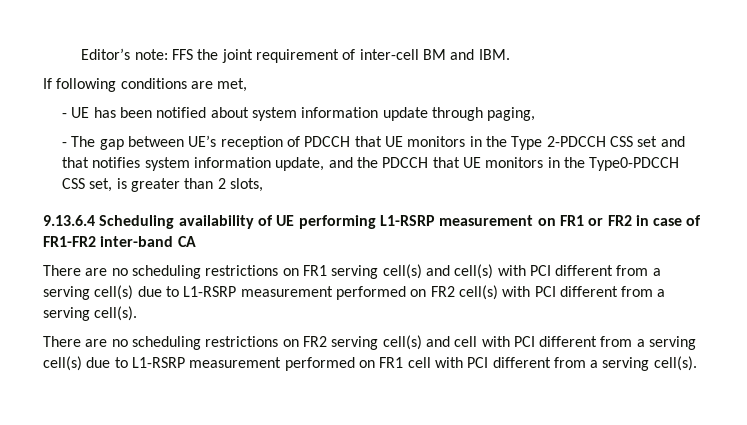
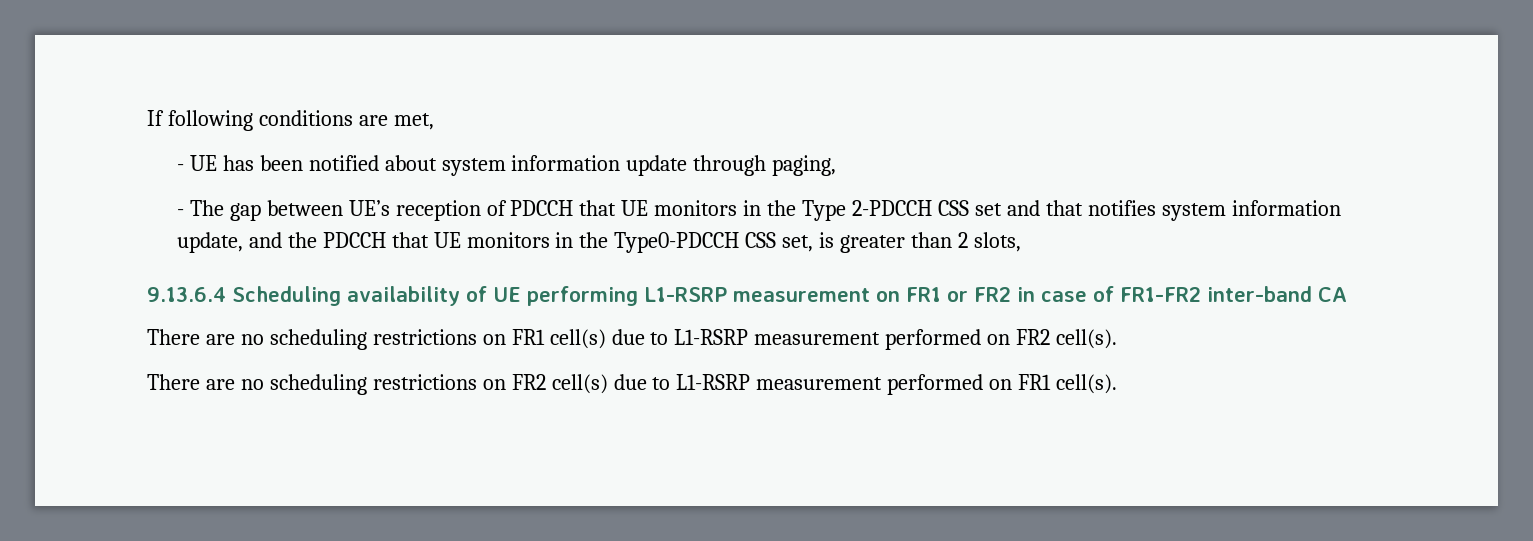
- Editor’s note: FFS the joint requirement of inter-cell BM and IBM.
- There are no scheduling restrictions on FR1 serving cell(s) and cell(s) with PCI different from a serving cell(s) due to L1-RSRP measurement performed on FR2 cell(s) with PCI different from a serving cell(s).
+ There are no scheduling restrictions on FR1 cell(s) due to L1-RSRP measurement performed on FR2 cell(s).
- There are no scheduling restrictions on FR2 serving cell(s) and cell with PCI different from a serving cell(s) due to L1-RSRP measurement performed on FR1 cell with PCI different from a serving cell(s).
+ There are no scheduling restrictions on FR2 cell(s) due to L1-RSRP measurement performed on FR1 cell(s).

